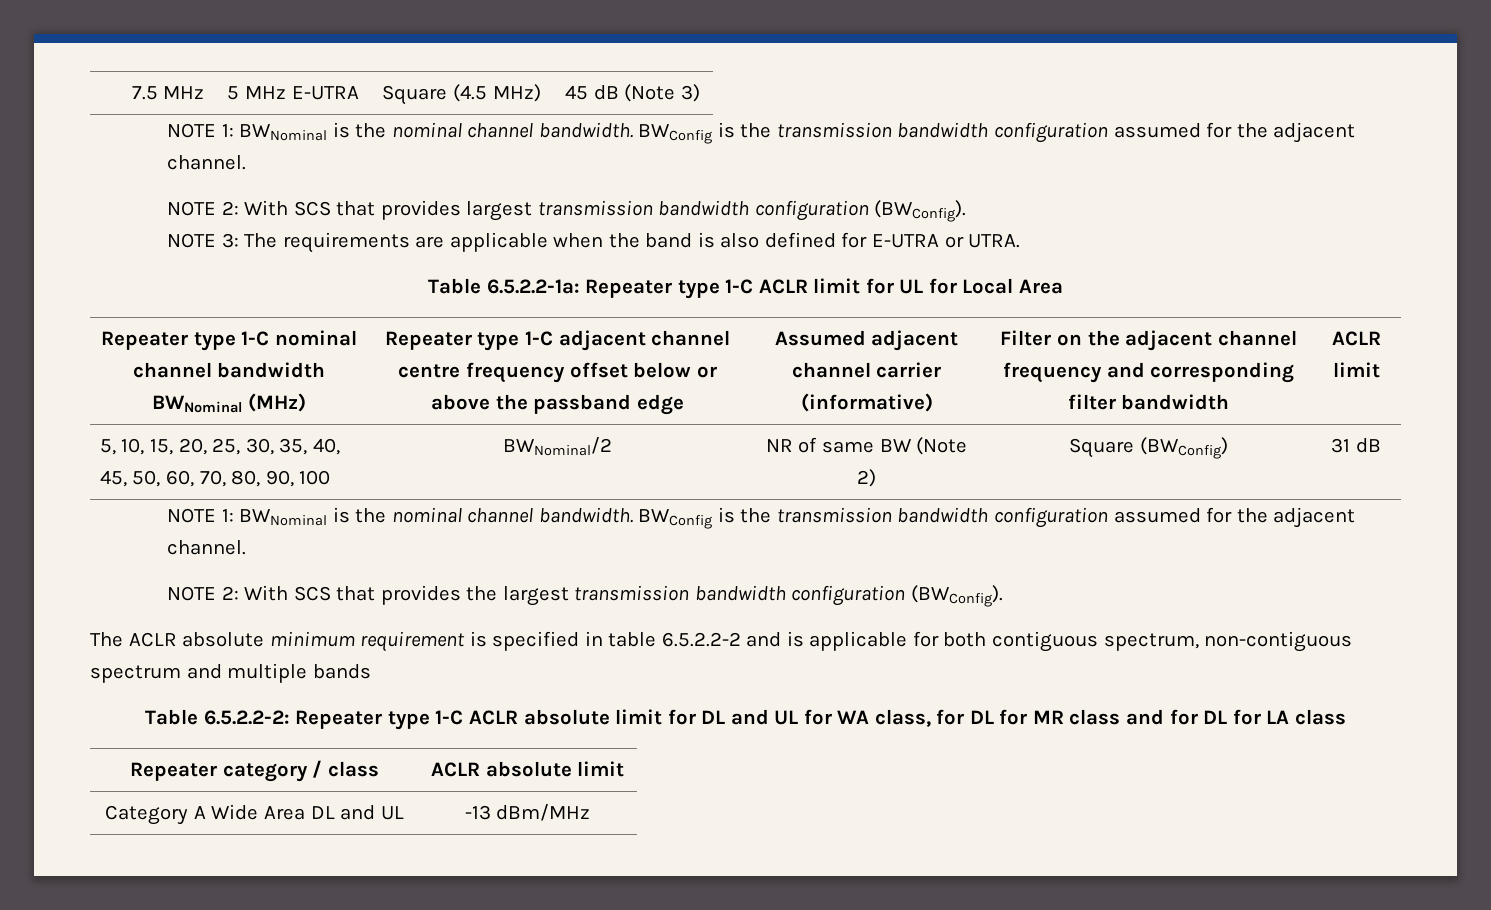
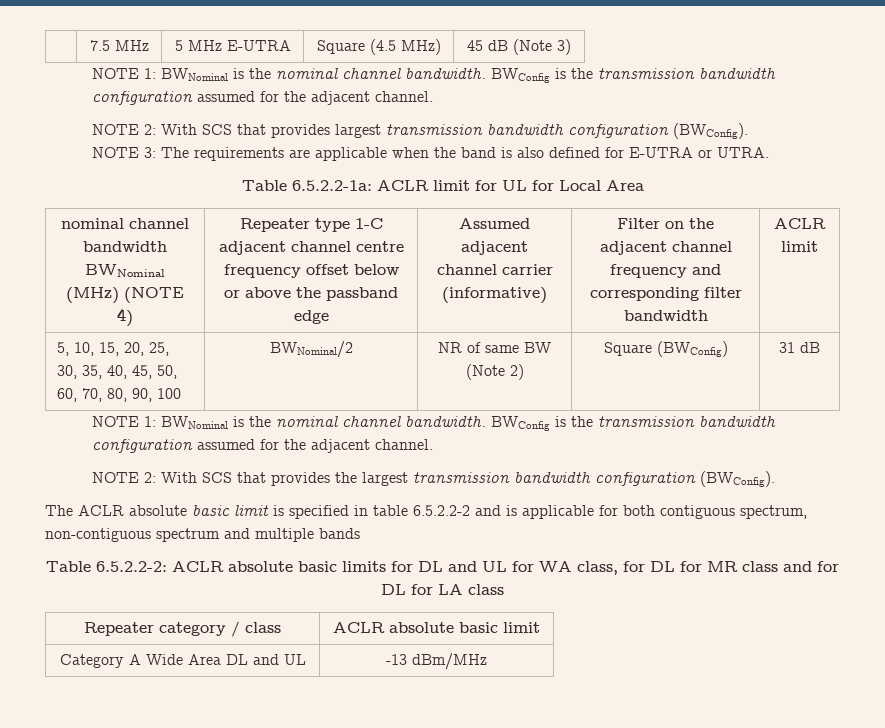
- Table 6.5.2.2-1a: Repeater type 1-C ACLR limit for UL for Local Area
+ Table 6.5.2.2-1a: ACLR limit for UL for Local Area
- Repeater type 1-C nominal channel bandwidth BWNominal (MHz) | Repeater type 1-C adjacent channel centre frequency offset below or above the passband edge | Assumed adjacent channel carrier (informative) | Filter on the adjacent channel frequency and corresponding filter bandwidth | ACLR limit
+ nominal channel bandwidth BWNominal (MHz) (NOTE 4) | Repeater type 1-C adjacent channel centre frequency offset below or above the passband edge | Assumed adjacent channel carrier (informative) | Filter on the adjacent channel frequency and corresponding filter bandwidth | ACLR limit
- The ACLR absolute minimum requirement is specified in table 6.5.2.2-2 and is applicable for both contiguous spectrum, non-contiguous spectrum and multiple bands
+ The ACLR absolute basic limit is specified in table 6.5.2.2-2 and is applicable for both contiguous spectrum, non-contiguous spectrum and multiple bands
- Table 6.5.2.2-2: Repeater type 1-C ACLR absolute limit for DL and UL for WA class, for DL for MR class and for DL for LA class
+ Table 6.5.2.2-2: ACLR absolute basic limits for DL and UL for WA class, for DL for MR class and for DL for LA class
- Repeater category / class | ACLR absolute limit
+ Repeater category / class | ACLR absolute basic limit

